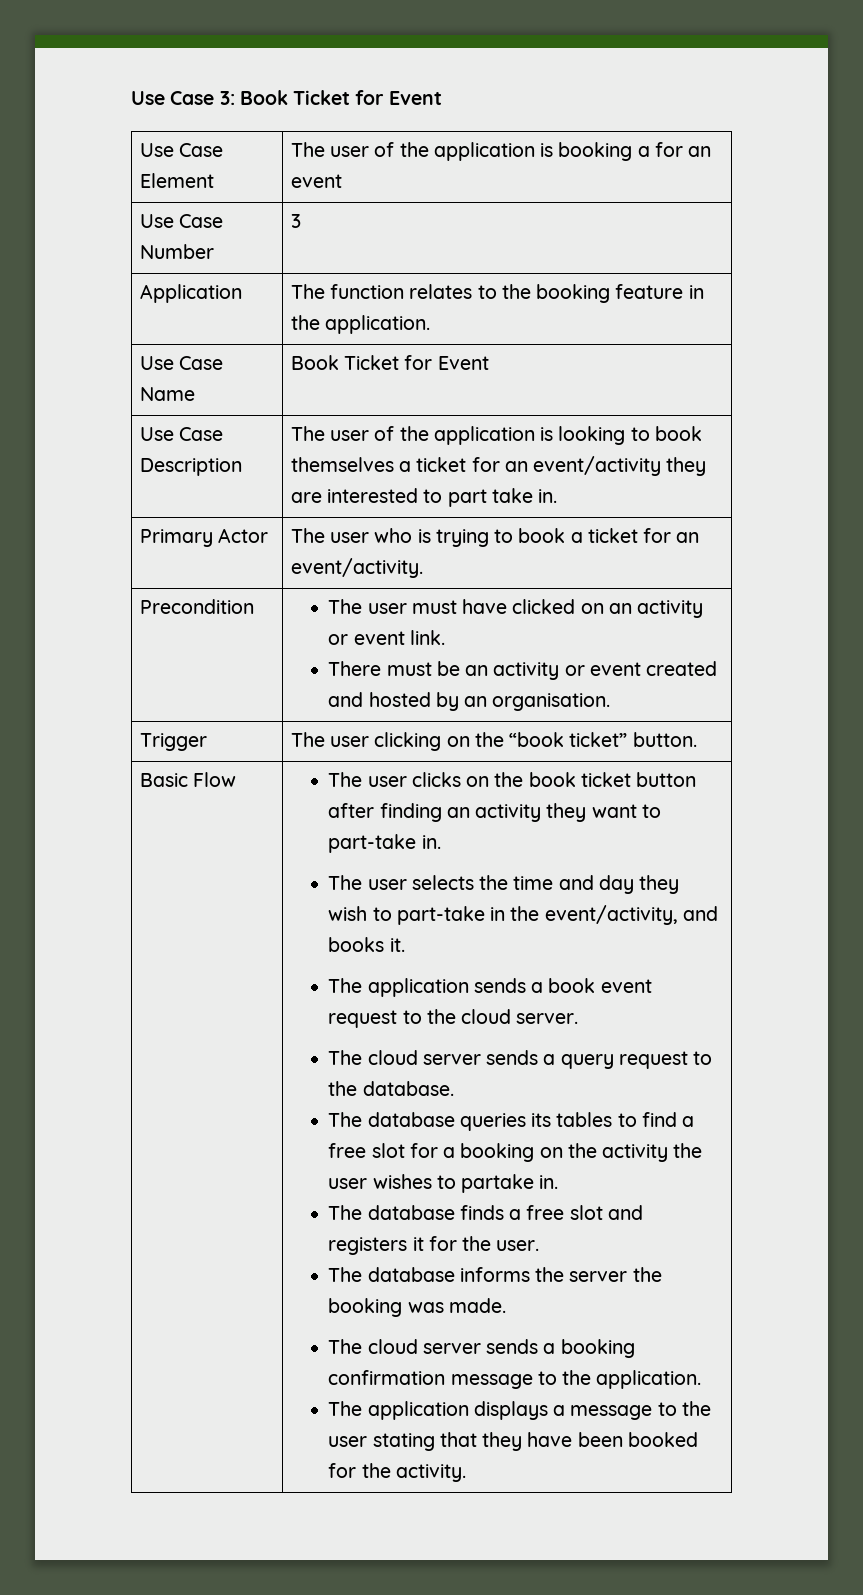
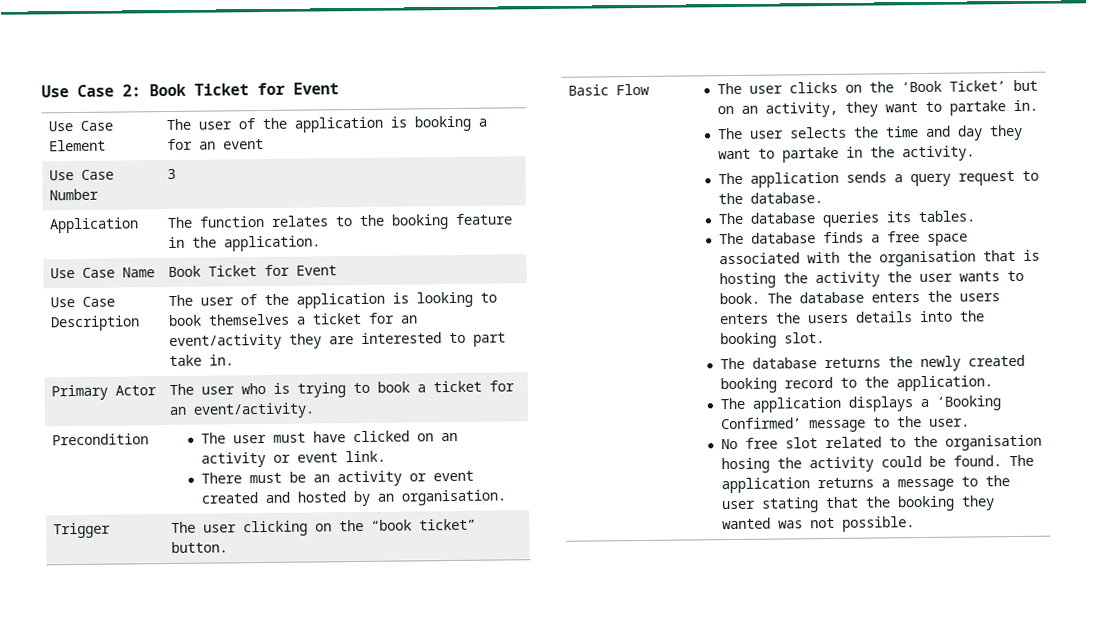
- Use Case 3: Book Ticket for Event
+ Use Case 2: Book Ticket for Event
- The user clicks on the book ticket button after finding an activity they want to part-take in.
+ The user clicks on the ‘Book Ticket’ but on an activity, they want to partake in.
- The user selects the time and day they wish to part-take in the event/activity, and books it.
- The application sends a book event request to the cloud server.
- The cloud server sends a query request to the database.
+ The user selects the time and day they want to partake in the activity.
+ The application sends a query request to the database.
- The database queries its tables to find a free slot for a booking on the activity the user wishes to partake in.
+ The database queries its tables.
- The database finds a free slot and registers it for the user.
- The database informs the server the booking was made.
- The cloud server sends a booking confirmation message to the application.
+ The database finds a free space associated with the organisation that is hosting the activity the user wants to book. The database enters the users enters the users details into the booking slot.
+ The database returns the newly created booking record to the application.
- The application displays a message to the user stating that they have been booked for the activity.
+ The application displays a ‘Booking Confirmed’ message to the user.
+ No free slot related to the organisation hosing the activity could be found. The application returns a message to the user stating that the booking they wanted was not possible.

